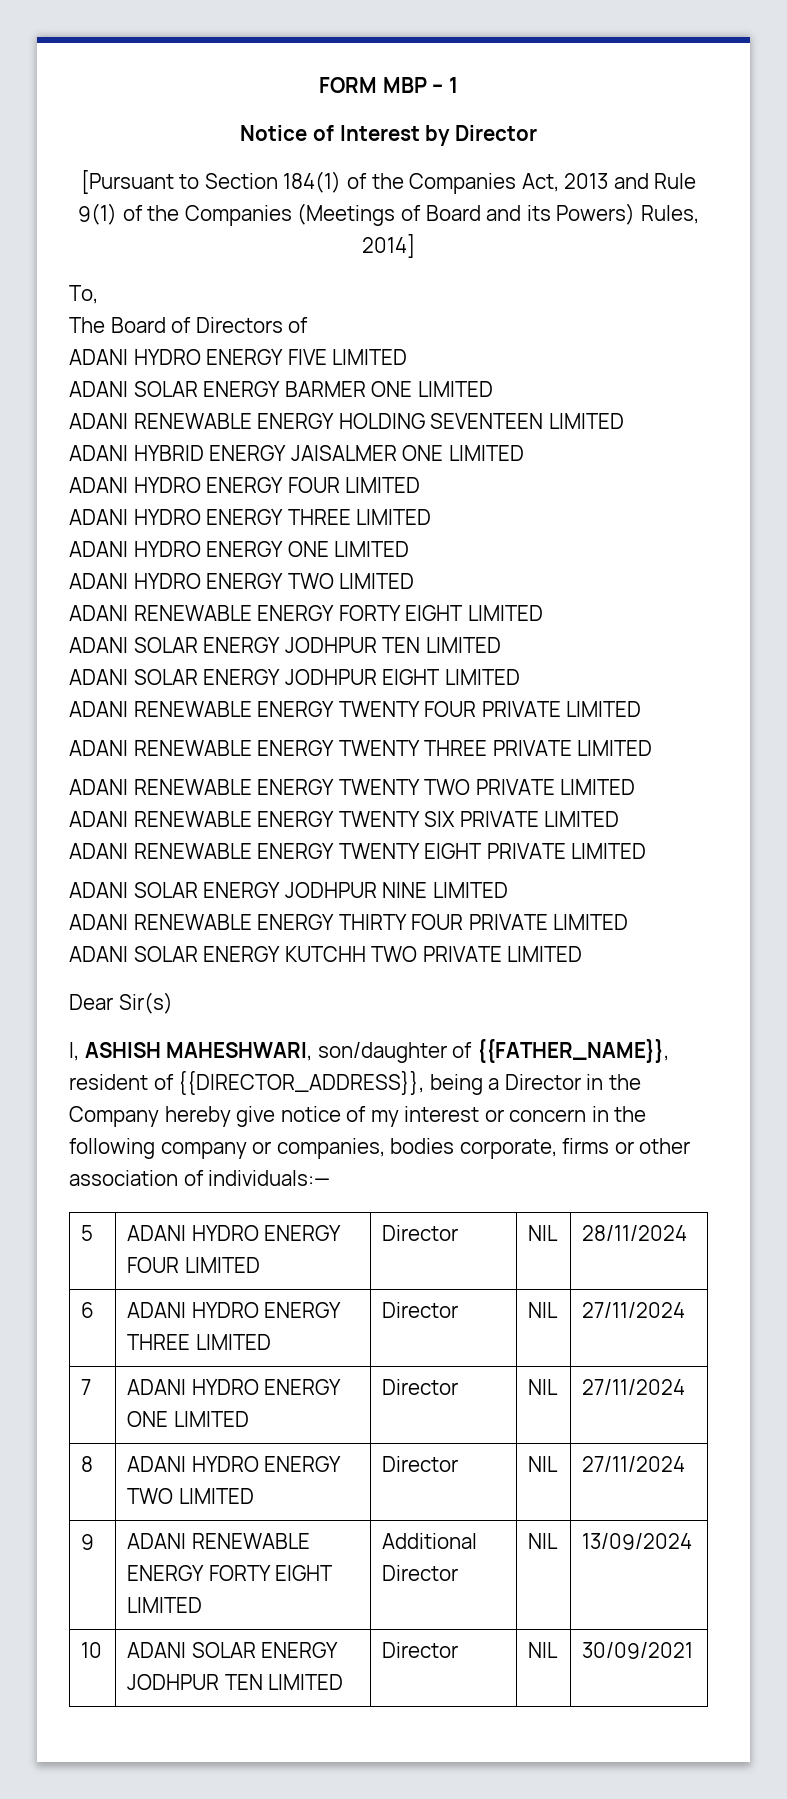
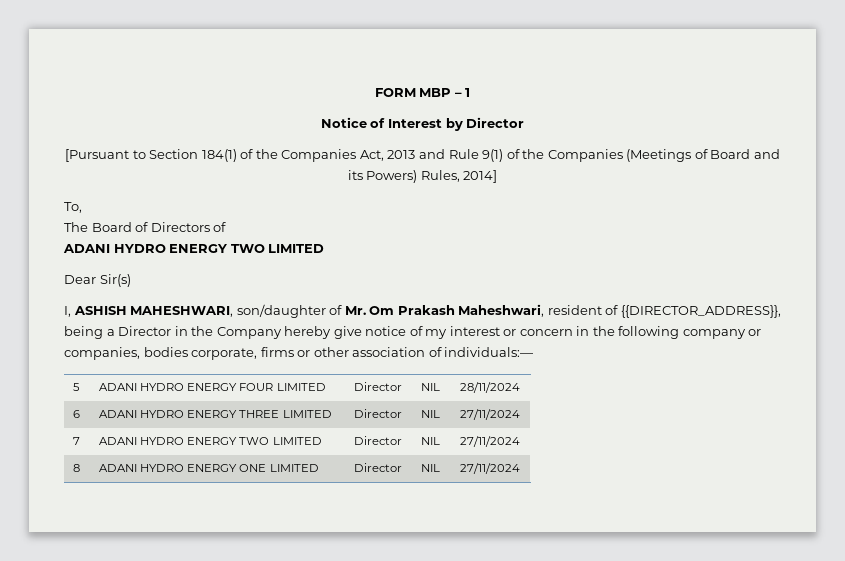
  The Board of Directors of
- ADANI HYDRO ENERGY FIVE LIMITED
- ADANI SOLAR ENERGY BARMER ONE LIMITED
- ADANI RENEWABLE ENERGY HOLDING SEVENTEEN LIMITED
- ADANI HYBRID ENERGY JAISALMER ONE LIMITED
- ADANI HYDRO ENERGY FOUR LIMITED
- ADANI HYDRO ENERGY THREE LIMITED
- ADANI HYDRO ENERGY ONE LIMITED
  ADANI HYDRO ENERGY TWO LIMITED
- ADANI RENEWABLE ENERGY FORTY EIGHT LIMITED
- ADANI SOLAR ENERGY JODHPUR TEN LIMITED
- ADANI SOLAR ENERGY JODHPUR EIGHT LIMITED
- ADANI RENEWABLE ENERGY TWENTY FOUR PRIVATE LIMITED
- ADANI RENEWABLE ENERGY TWENTY THREE PRIVATE LIMITED
- ADANI RENEWABLE ENERGY TWENTY TWO PRIVATE LIMITED
- ADANI RENEWABLE ENERGY TWENTY SIX PRIVATE LIMITED
- ADANI RENEWABLE ENERGY TWENTY EIGHT PRIVATE LIMITED
- ADANI SOLAR ENERGY JODHPUR NINE LIMITED
- ADANI RENEWABLE ENERGY THIRTY FOUR PRIVATE LIMITED
- ADANI SOLAR ENERGY KUTCHH TWO PRIVATE LIMITED
- I, ASHISH MAHESHWARI, son/daughter of {{FATHER_NAME}}, resident of {{DIRECTOR_ADDRESS}}, being a Director in the Company hereby give notice of my interest or concern in the following company or companies, bodies corporate, firms or other association of individuals:—
+ I, ASHISH MAHESHWARI, son/daughter of Mr. Om Prakash Maheshwari, resident of {{DIRECTOR_ADDRESS}}, being a Director in the Company hereby give notice of my interest or concern in the following company or companies, bodies corporate, firms or other association of individuals:—
- 7 | ADANI HYDRO ENERGY ONE LIMITED | Director | NIL | 27/11/2024
+ 7 | ADANI HYDRO ENERGY TWO LIMITED | Director | NIL | 27/11/2024
- 8 | ADANI HYDRO ENERGY TWO LIMITED | Director | NIL | 27/11/2024
- 9 | ADANI RENEWABLE ENERGY FORTY EIGHT LIMITED | Additional Director | NIL | 13/09/2024
- 10 | ADANI SOLAR ENERGY JODHPUR TEN LIMITED | Director | NIL | 30/09/2021
+ 8 | ADANI HYDRO ENERGY ONE LIMITED | Director | NIL | 27/11/2024

